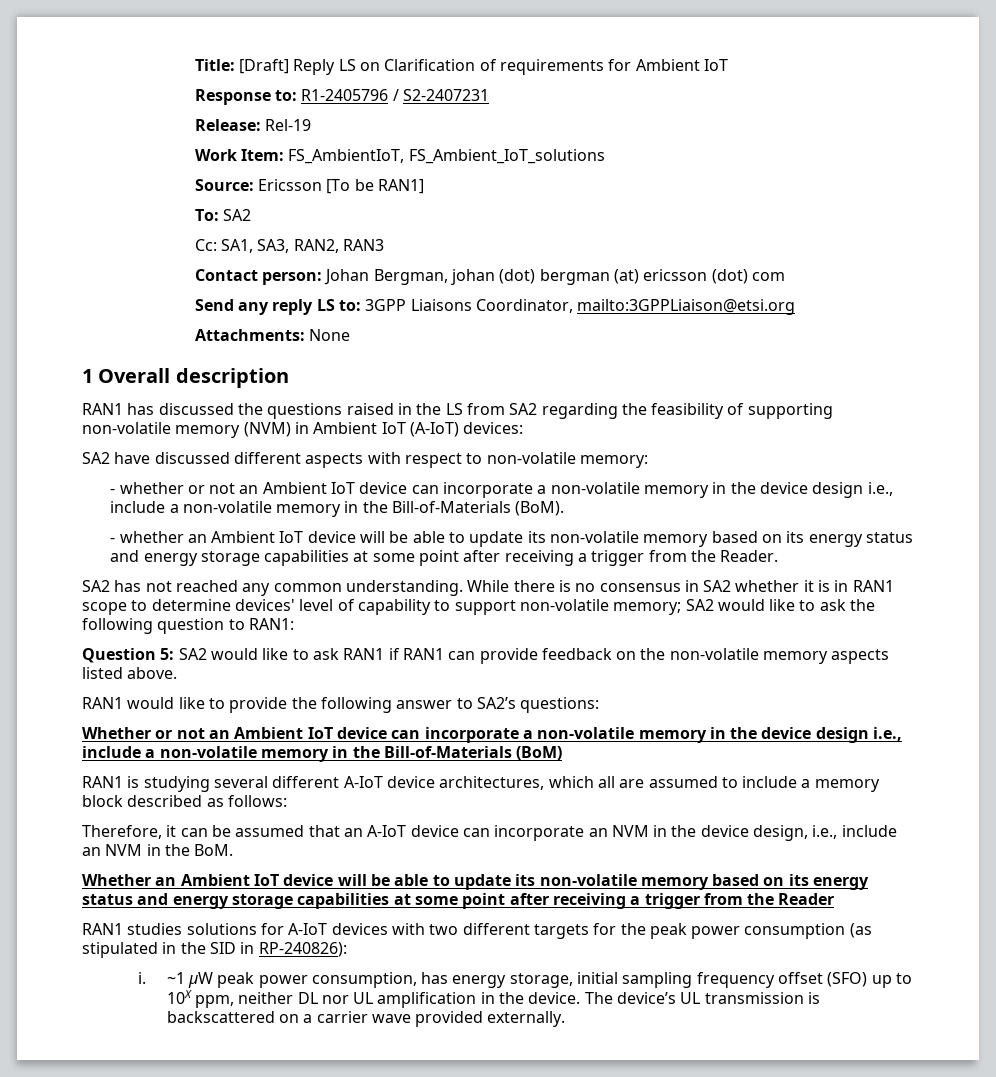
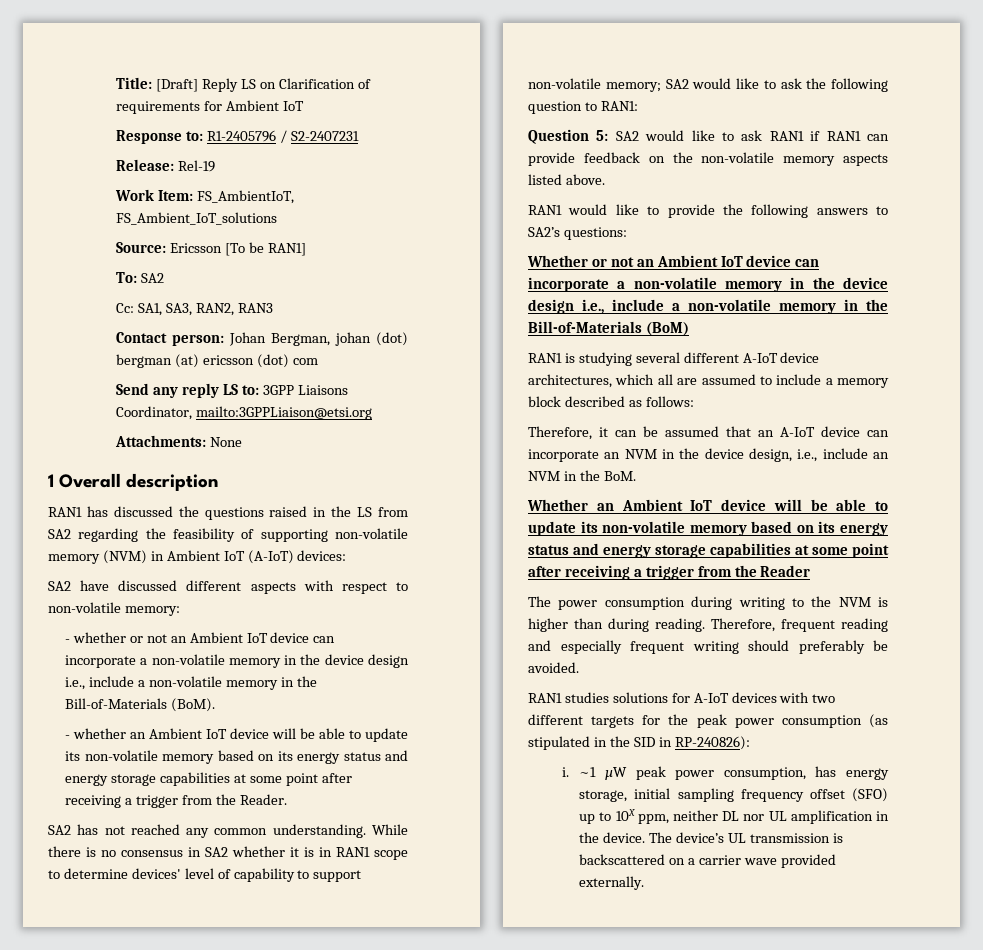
- RAN1 would like to provide the following answer to SA2’s questions:
+ RAN1 would like to provide the following answers to SA2’s questions:
+ The power consumption during writing to the NVM is higher than during reading. Therefore, frequent reading and especially frequent writing should preferably be avoided.

